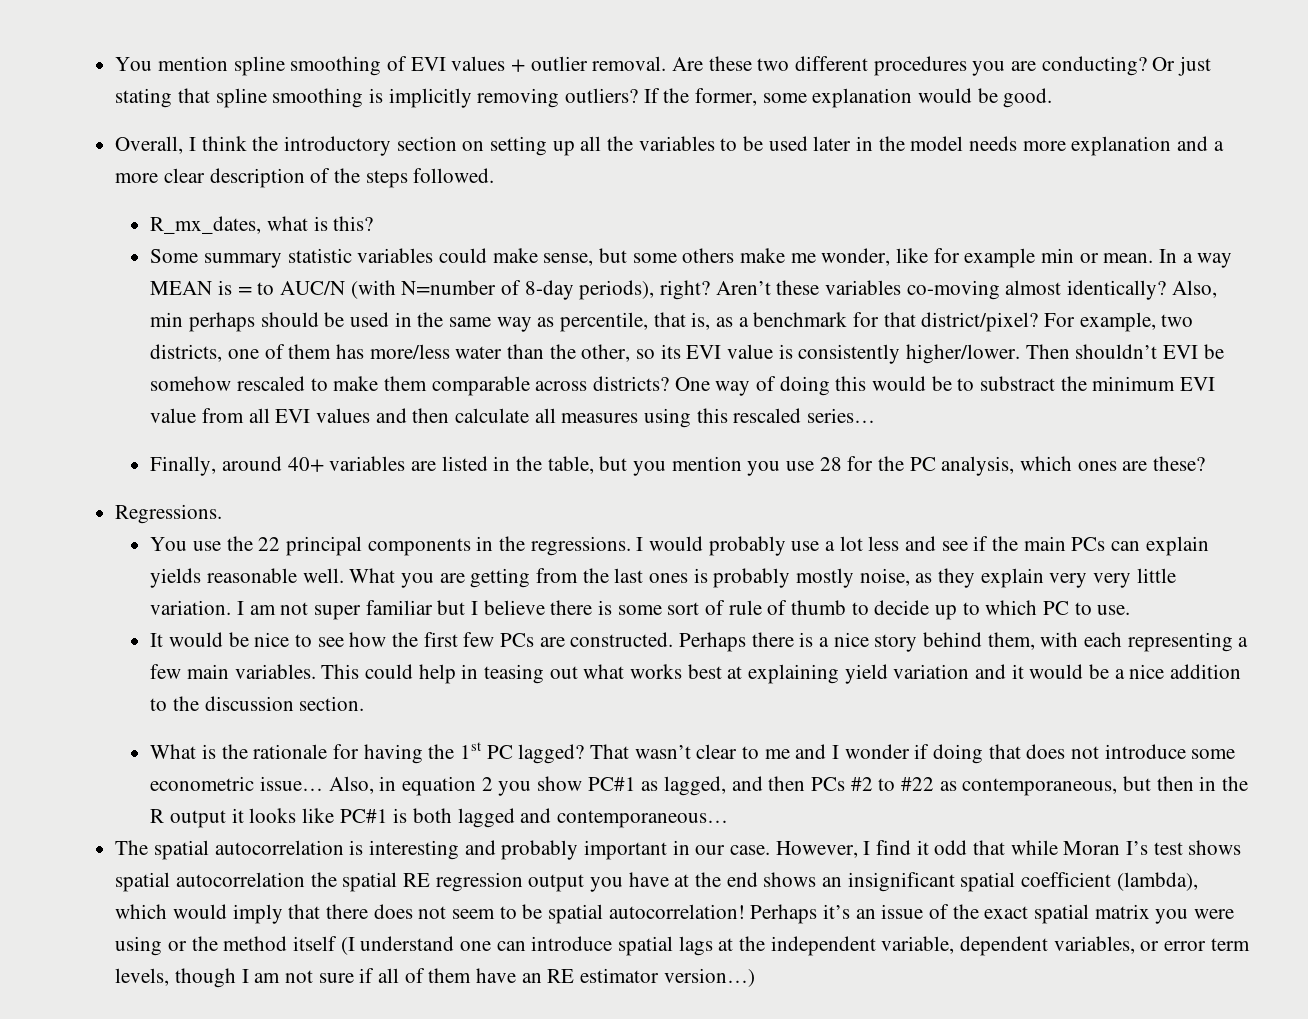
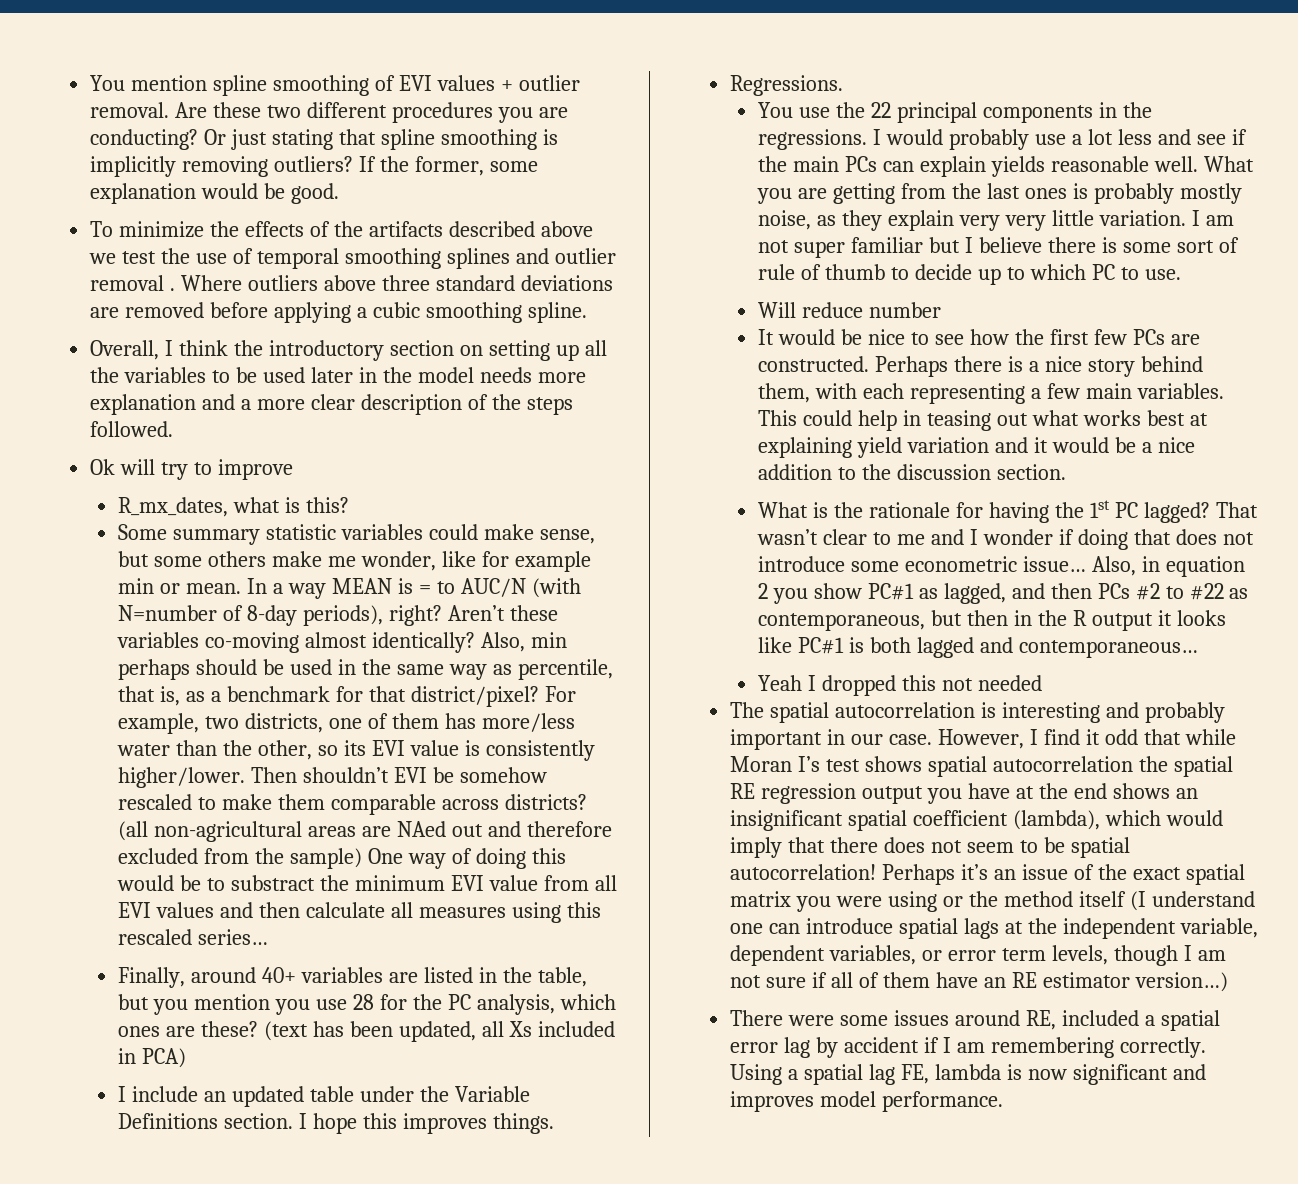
+ To minimize the effects of the artifacts described above we test the use of temporal smoothing splines and outlier removal . Where outliers above three standard deviations are removed before applying a cubic smoothing spline.
+ Ok will try to improve
- One way of doing this would be to substract the minimum EVI value from all EVI values and then calculate all measures using this rescaled series…
+ (all non-agricultural areas are NAed out and therefore excluded from the sample) One way of doing this would be to substract the minimum EVI value from all EVI values and then calculate all measures using this rescaled series…
+ (text has been updated, all Xs included in PCA)
+ I include an updated table under the Variable Definitions section. I hope this improves things.
+ Will reduce number
+ Yeah I dropped this not needed
+ There were some issues around RE, included a spatial error lag by accident if I am remembering correctly. Using a spatial lag FE, lambda is now significant and improves model performance.

